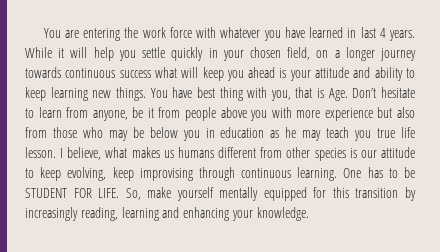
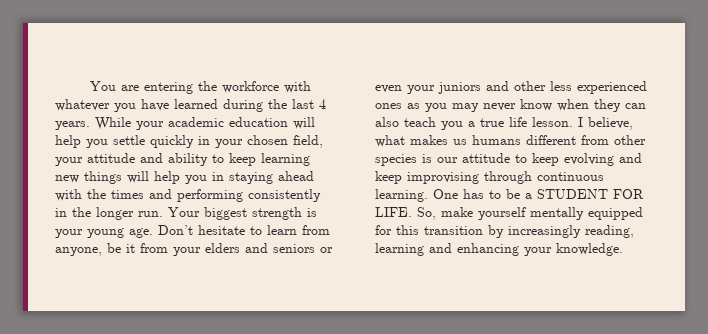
- You are entering the work force with whatever you have learned in last 4 years.
+ You are entering the workforce with whatever you have learned during the last 4 years.
- While it will help you settle quickly in your chosen field, on a longer journey towards continuous success what will keep you ahead is your attitude and ability to keep learning new things. You have best thing with you, that is Age. Don’t hesitate to learn from anyone, be it from people above you with more experience but also from those who may be below you in education as he may teach you true life lesson.
+ While your academic education will help you settle quickly in your chosen field, your attitude and ability to keep learning new things will help you in staying ahead with the times and performing consistently in the longer run. Your biggest strength is your young age. Don’t hesitate to learn from anyone, be it from your elders and seniors or even your juniors and other less experienced ones as you may never know when they can also teach you a true life lesson.
- I believe, what makes us humans different from other species is our attitude to keep evolving, keep improvising through continuous learning.
+ I believe, what makes us humans different from other species is our attitude to keep evolving and keep improvising through continuous learning.
- One has to be STUDENT FOR LIFE.
+ One has to be a STUDENT FOR LIFE.

